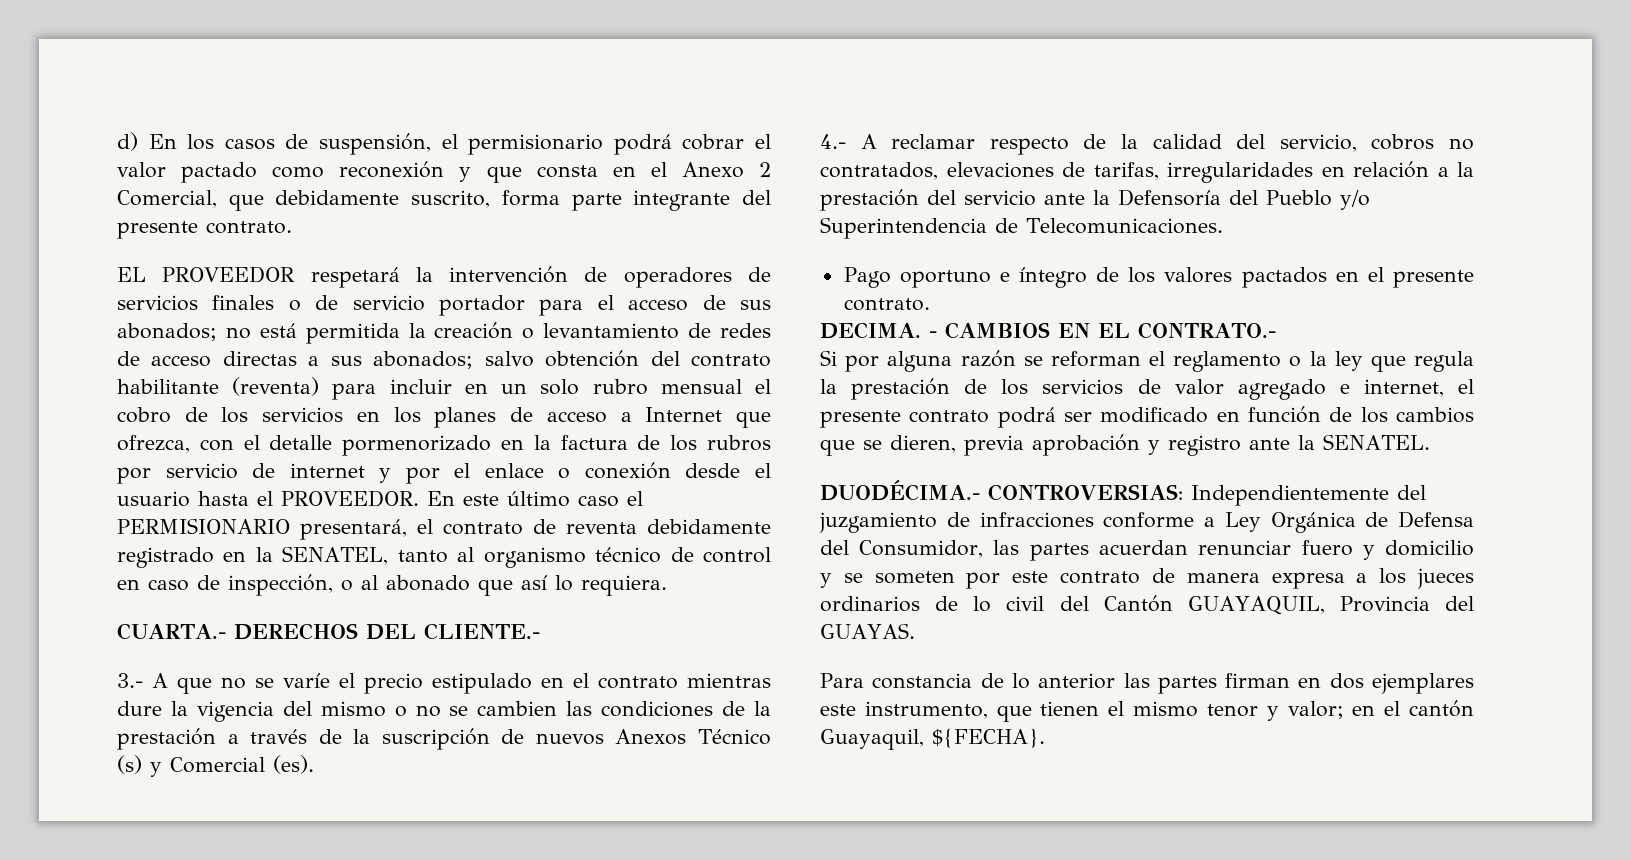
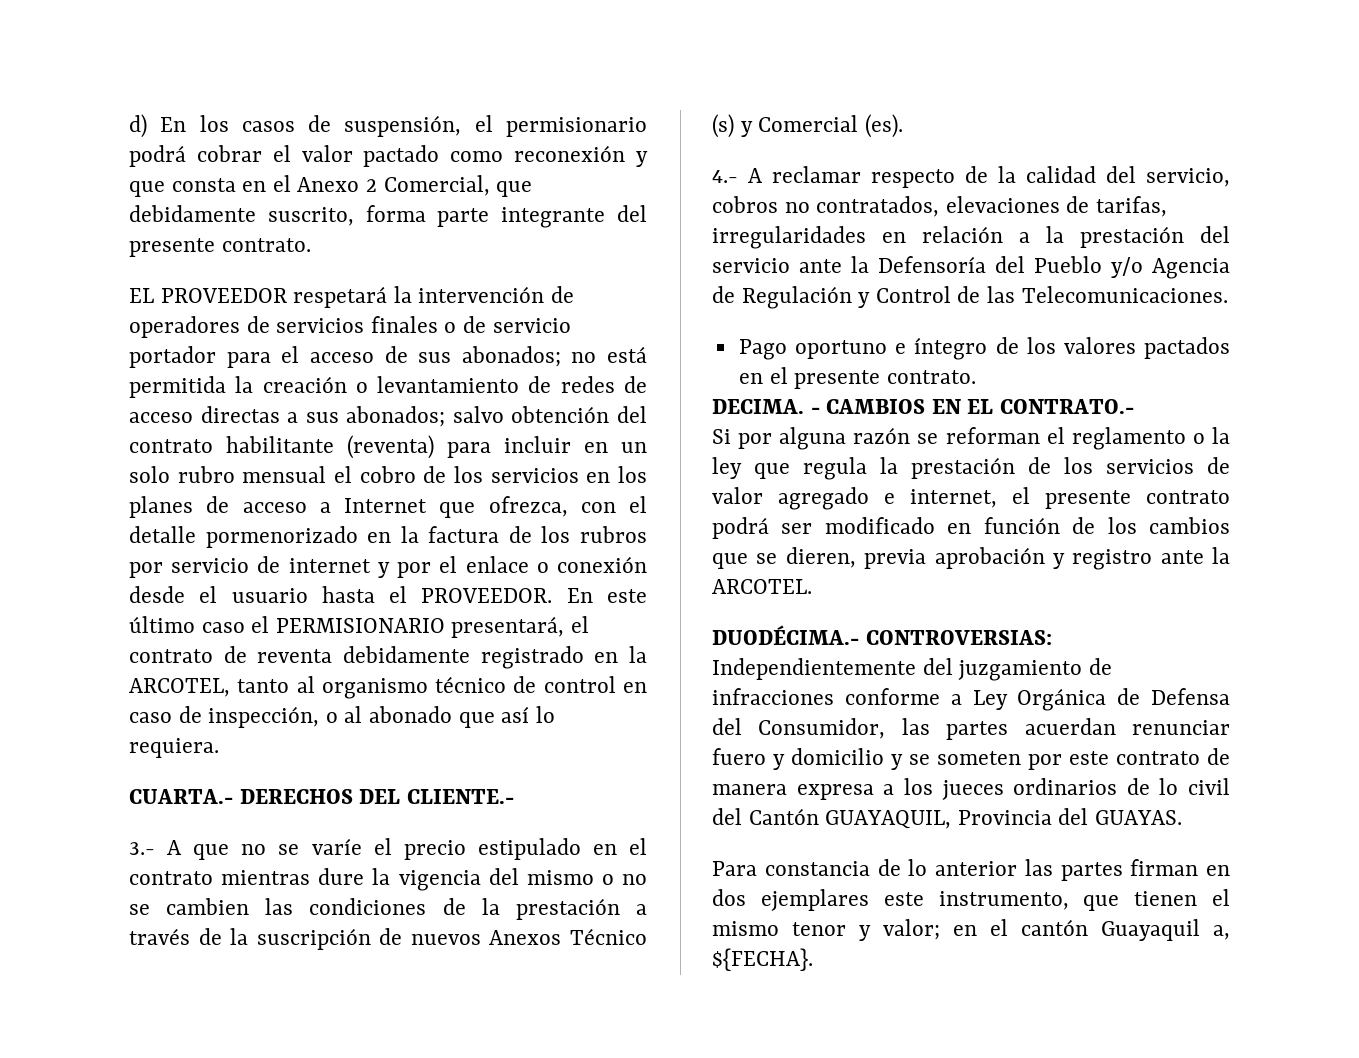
- En este último caso el PERMISIONARIO presentará, el contrato de reventa debidamente registrado en la SENATEL, tanto al organismo técnico de control en caso de inspección, o al abonado que así lo requiera.
+ En este último caso el PERMISIONARIO presentará, el contrato de reventa debidamente registrado en la ARCOTEL, tanto al organismo técnico de control en caso de inspección, o al abonado que así lo requiera.
- 4.- A reclamar respecto de la calidad del servicio, cobros no contratados, elevaciones de tarifas, irregularidades en relación a la prestación del servicio ante la Defensoría del Pueblo y/o Superintendencia de Telecomunicaciones.
+ 4.- A reclamar respecto de la calidad del servicio, cobros no contratados, elevaciones de tarifas, irregularidades en relación a la prestación del servicio ante la Defensoría del Pueblo y/o Agencia de Regulación y Control de las Telecomunicaciones.
- Si por alguna razón se reforman el reglamento o la ley que regula la prestación de los servicios de valor agregado e internet, el presente contrato podrá ser modificado en función de los cambios que se dieren, previa aprobación y registro ante la SENATEL.
+ Si por alguna razón se reforman el reglamento o la ley que regula la prestación de los servicios de valor agregado e internet, el presente contrato podrá ser modificado en función de los cambios que se dieren, previa aprobación y registro ante la ARCOTEL.
- Para constancia de lo anterior las partes firman en dos ejemplares este instrumento, que tienen el mismo tenor y valor; en el cantón Guayaquil, ${FECHA}.
+ Para constancia de lo anterior las partes firman en dos ejemplares este instrumento, que tienen el mismo tenor y valor; en el cantón Guayaquil a, ${FECHA}.

